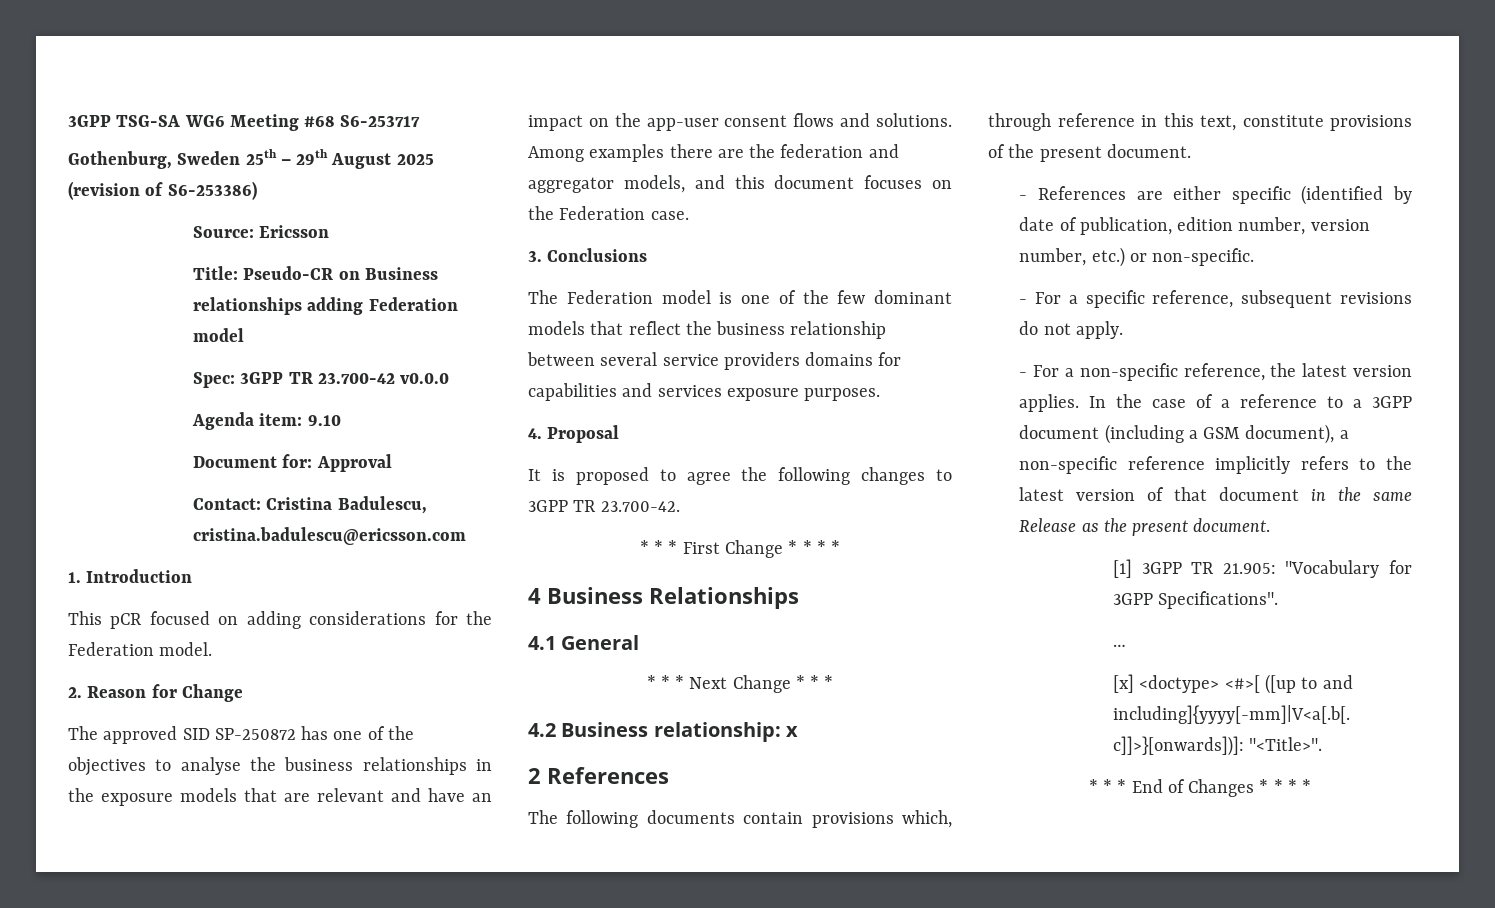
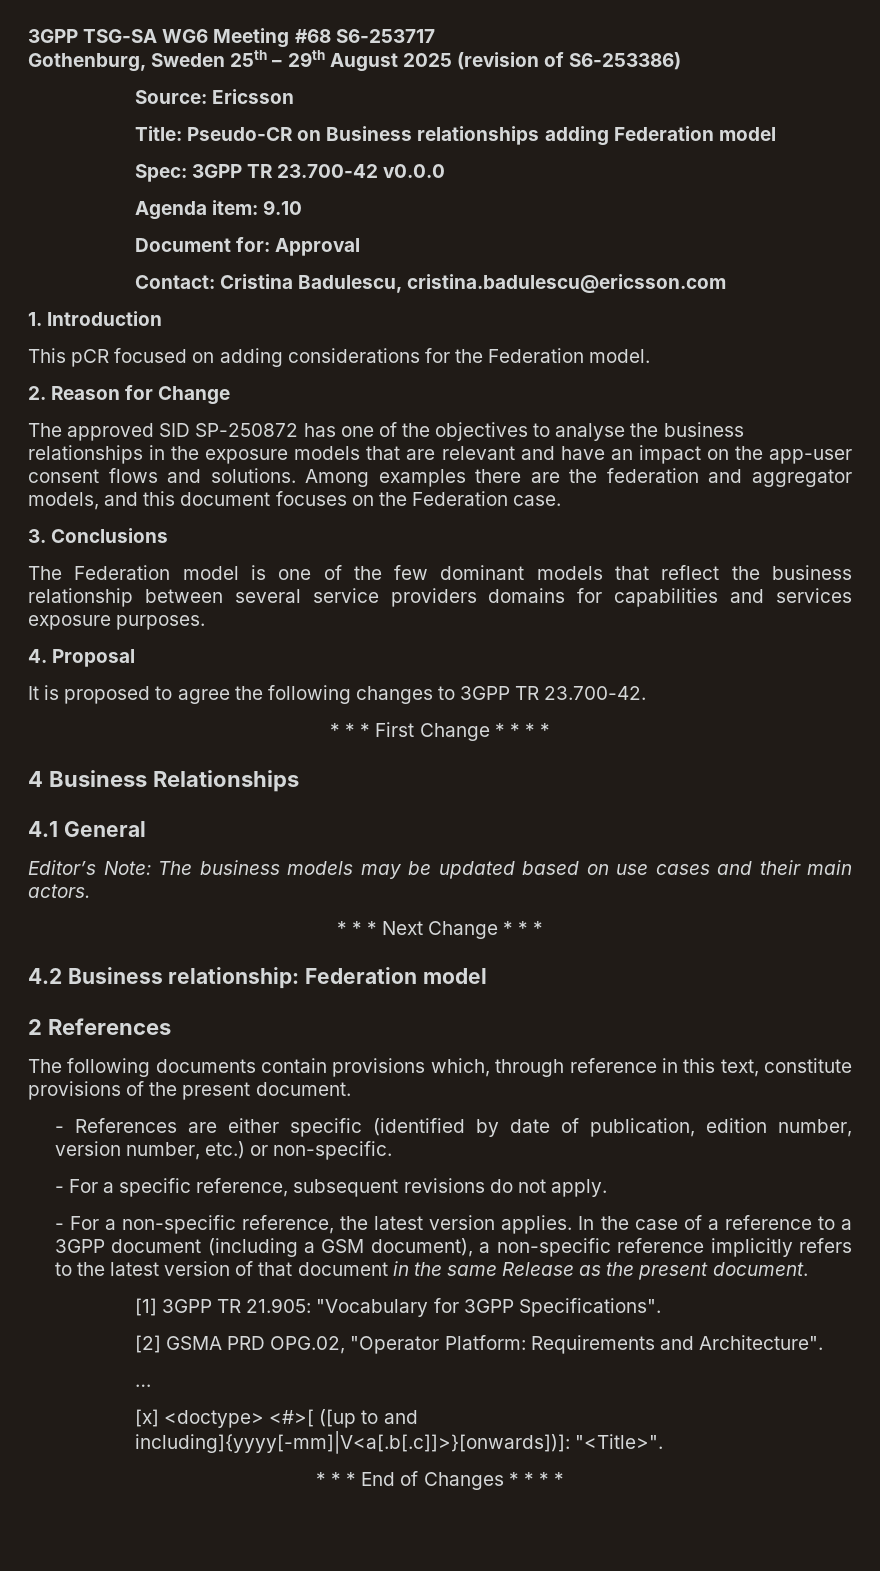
+ Editor’s Note: The business models may be updated based on use cases and their main actors.
- 4.2 Business relationship: x
+ 4.2 Business relationship: Federation model
+ [2] GSMA PRD OPG.02, "Operator Platform: Requirements and Architecture".

